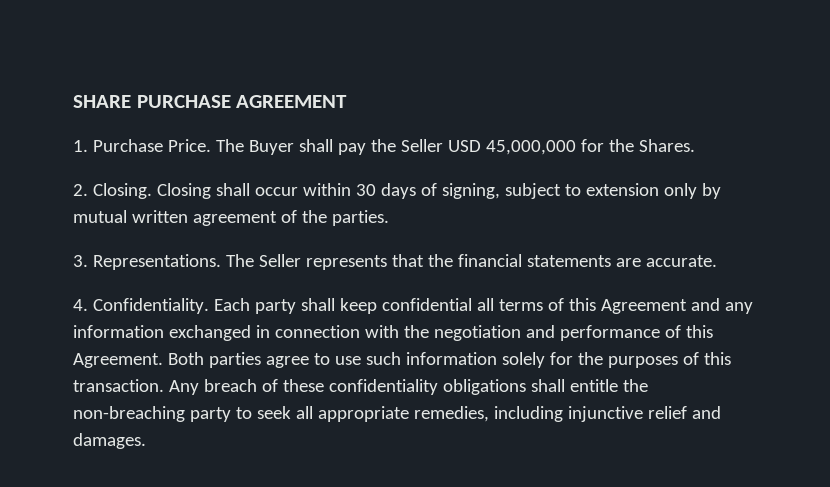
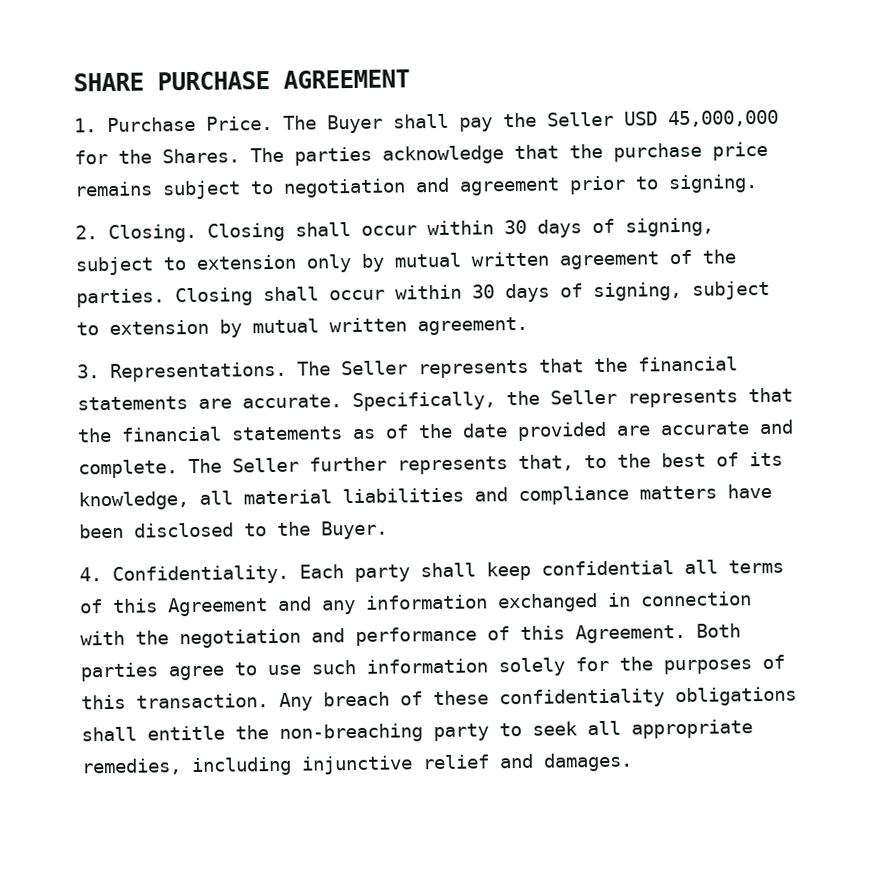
+ The parties acknowledge that the purchase price remains subject to negotiation and agreement prior to signing.
+ Closing shall occur within 30 days of signing, subject to extension by mutual written agreement.
+ Specifically, the Seller represents that the financial statements as of the date provided are accurate and complete. The Seller further represents that, to the best of its knowledge, all material liabilities and compliance matters have been disclosed to the Buyer.

